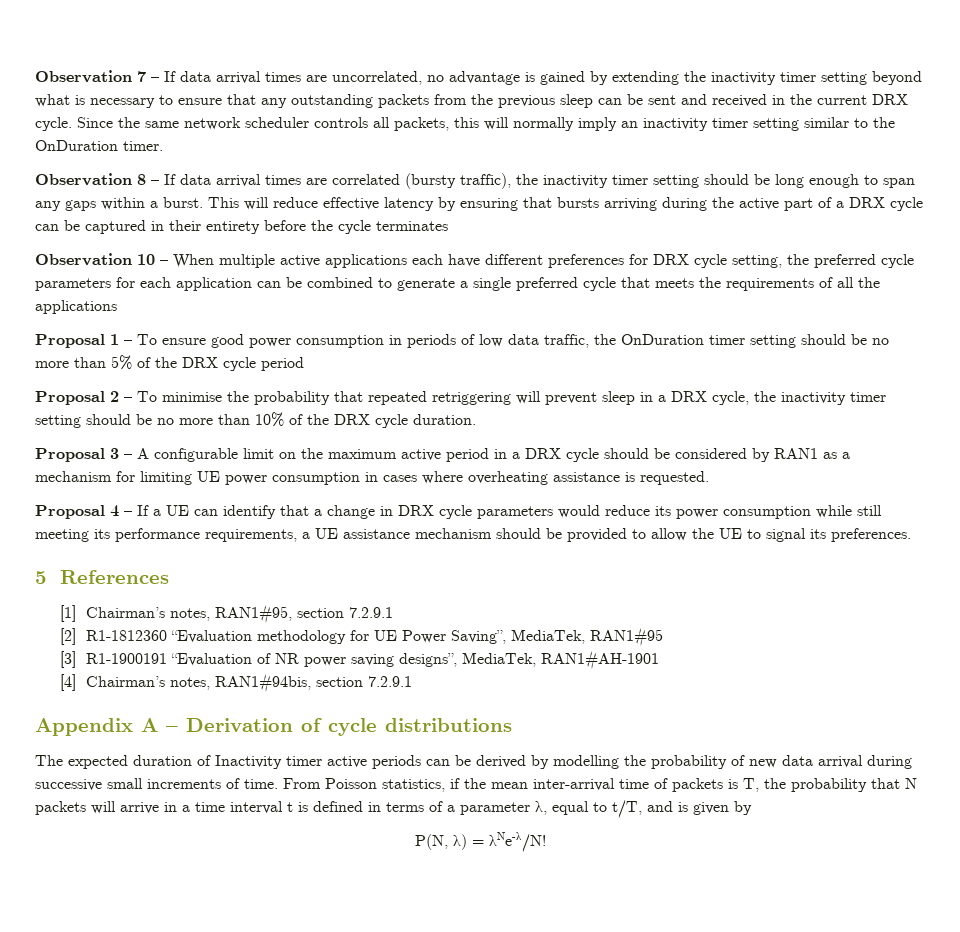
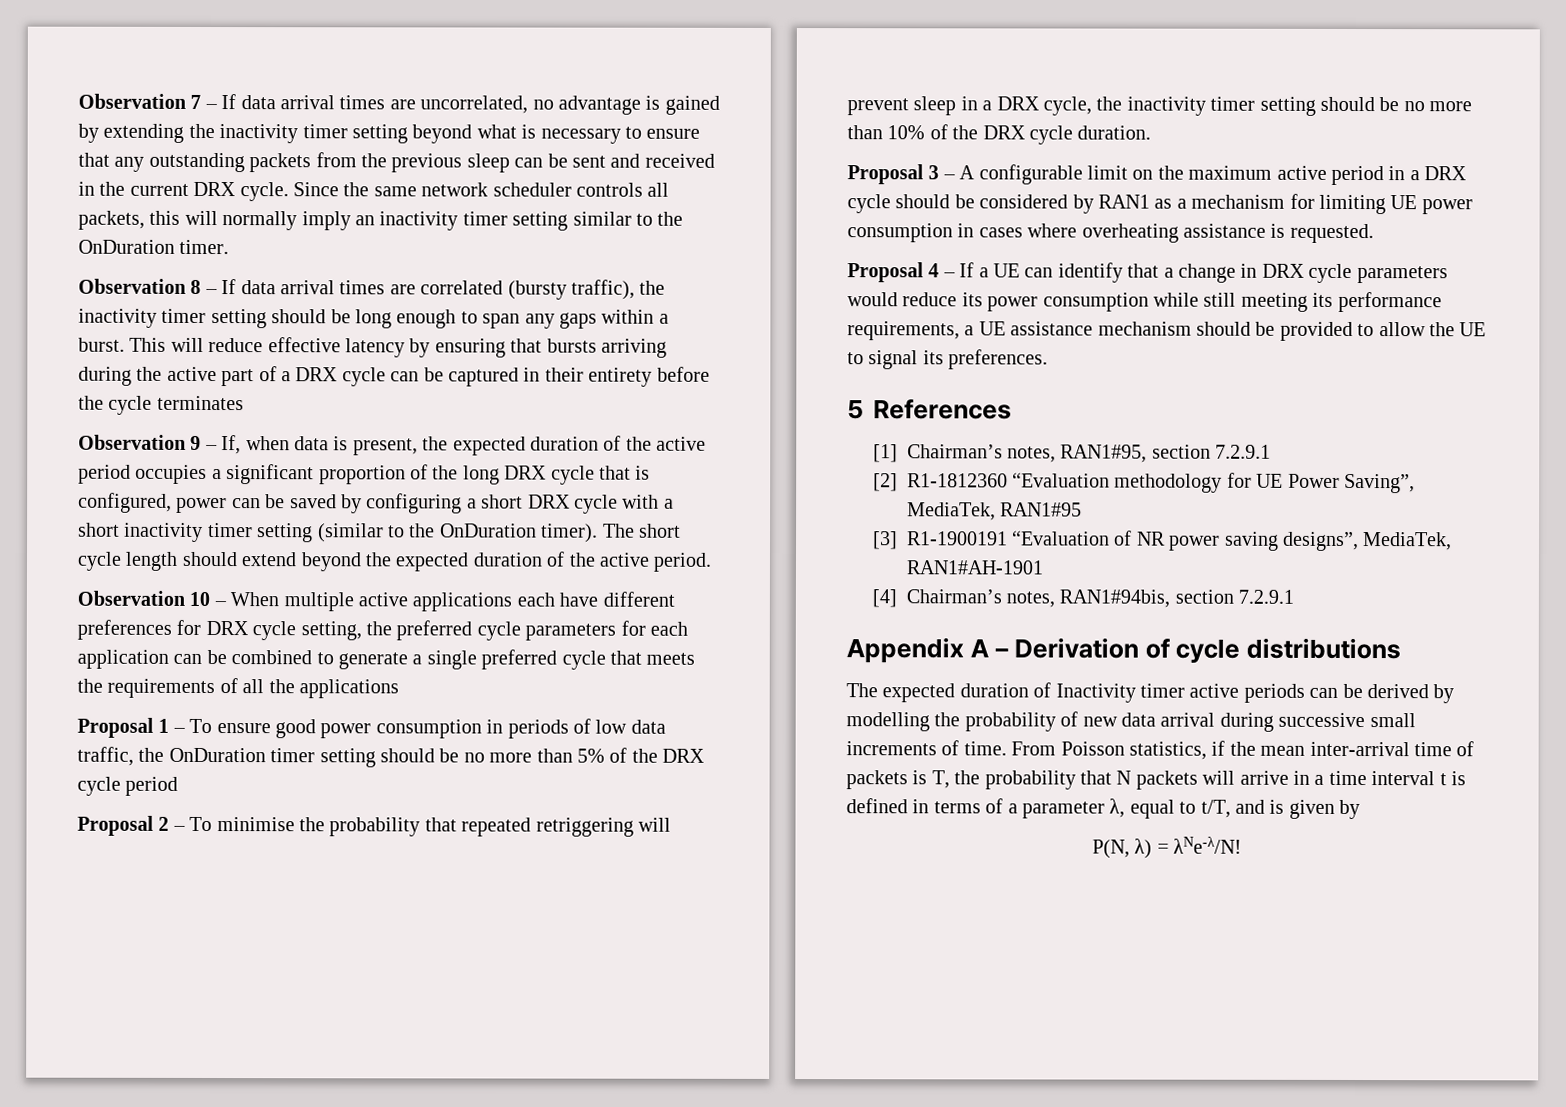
+ Observation 9 – If, when data is present, the expected duration of the active period occupies a significant proportion of the long DRX cycle that is configured, power can be saved by configuring a short DRX cycle with a short inactivity timer setting (similar to the OnDuration timer). The short cycle length should extend beyond the expected duration of the active period.

